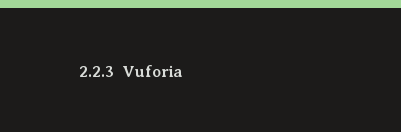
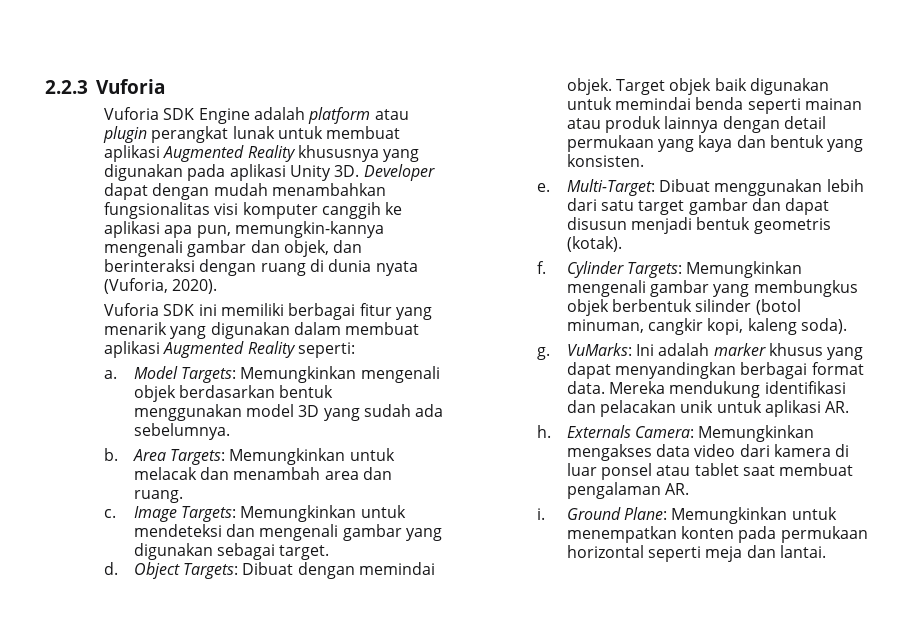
+ Vuforia SDK Engine adalah platform atau plugin perangkat lunak untuk membuat aplikasi Augmented Reality khususnya yang digunakan pada aplikasi Unity 3D. Developer dapat dengan mudah menambahkan fungsionalitas visi komputer canggih ke aplikasi apa pun, memungkin-kannya mengenali gambar dan objek, dan berinteraksi dengan ruang di dunia nyata (Vuforia, 2020).
+ Vuforia SDK ini memiliki berbagai fitur yang menarik yang digunakan dalam membuat aplikasi Augmented Reality seperti:
+ a. Model Targets: Memungkinkan mengenali objek berdasarkan bentuk menggunakan model 3D yang sudah ada sebelumnya.
+ b. Area Targets: Memungkinkan untuk melacak dan menambah area dan ruang.
+ c. Image Targets: Memungkinkan untuk mendeteksi dan mengenali gambar yang digunakan sebagai target.
+ d. Object Targets: Dibuat dengan memindai objek. Target objek baik digunakan untuk memindai benda seperti mainan atau produk lainnya dengan detail permukaan yang kaya dan bentuk yang konsisten.
+ e. Multi-Target: Dibuat menggunakan lebih dari satu target gambar dan dapat disusun menjadi bentuk geometris (kotak).
+ f. Cylinder Targets: Memungkinkan mengenali gambar yang membungkus objek berbentuk silinder (botol minuman, cangkir kopi, kaleng soda).
+ g. VuMarks: Ini adalah marker khusus yang dapat menyandingkan berbagai format data. Mereka mendukung identifikasi dan pelacakan unik untuk aplikasi AR.
+ h. Externals Camera: Memungkinkan mengakses data video dari kamera di luar ponsel atau tablet saat membuat pengalaman AR.
+ i. Ground Plane: Memungkinkan untuk menempatkan konten pada permukaan horizontal seperti meja dan lantai.

